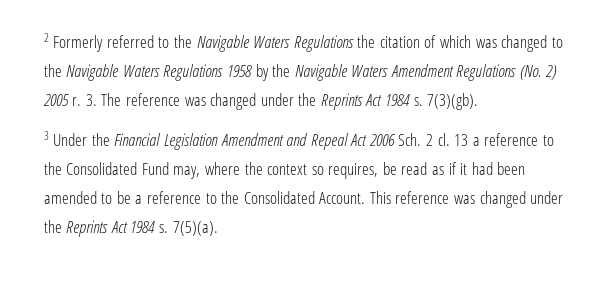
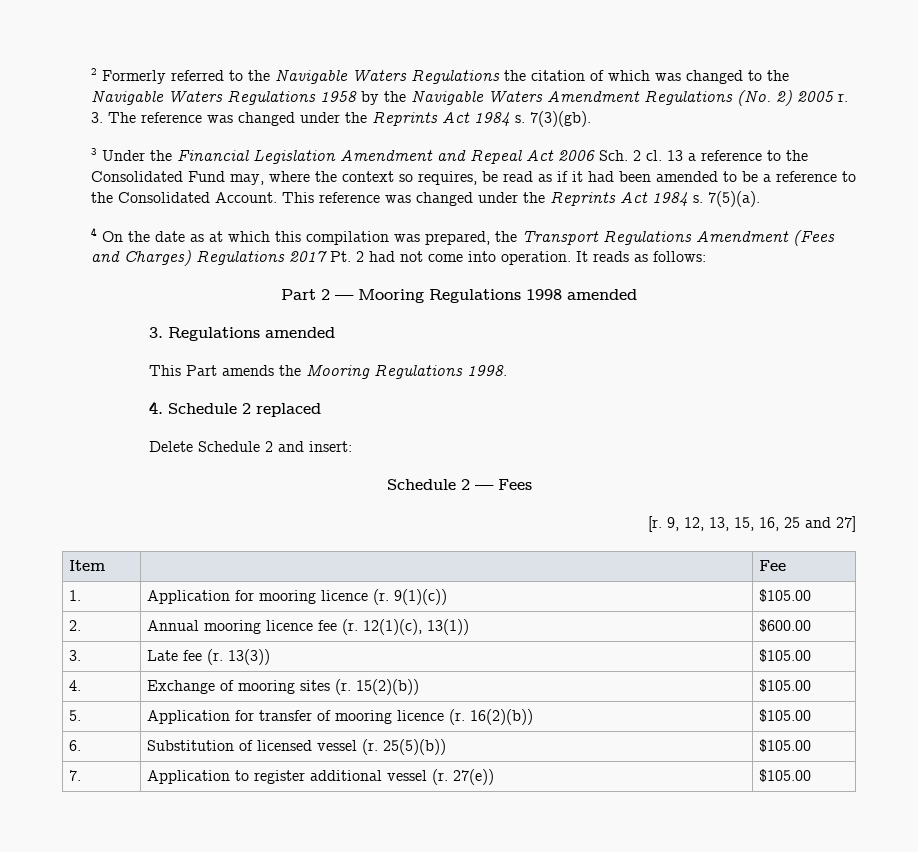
+ 4 On the date as at which this compilation was prepared, the Transport Regulations Amendment (Fees and Charges) Regulations 2017 Pt. 2 had not come into operation. It reads as follows:
+ Part 2 — Mooring Regulations 1998 amended
+ 3. Regulations amended
+ This Part amends the Mooring Regulations 1998.
+ 4. Schedule 2 replaced
+ Delete Schedule 2 and insert:
+ Schedule 2 — Fees
+ [r. 9, 12, 13, 15, 16, 25 and 27]
+ Item | | Fee
+ 1. | Application for mooring licence (r. 9(1)(c)) | $105.00
+ 2. | Annual mooring licence fee (r. 12(1)(c), 13(1)) | $600.00
+ 3. | Late fee (r. 13(3)) | $105.00
+ 4. | Exchange of mooring sites (r. 15(2)(b)) | $105.00
+ 5. | Application for transfer of mooring licence (r. 16(2)(b)) | $105.00
+ 6. | Substitution of licensed vessel (r. 25(5)(b)) | $105.00
+ 7. | Application to register additional vessel (r. 27(e)) | $105.00

